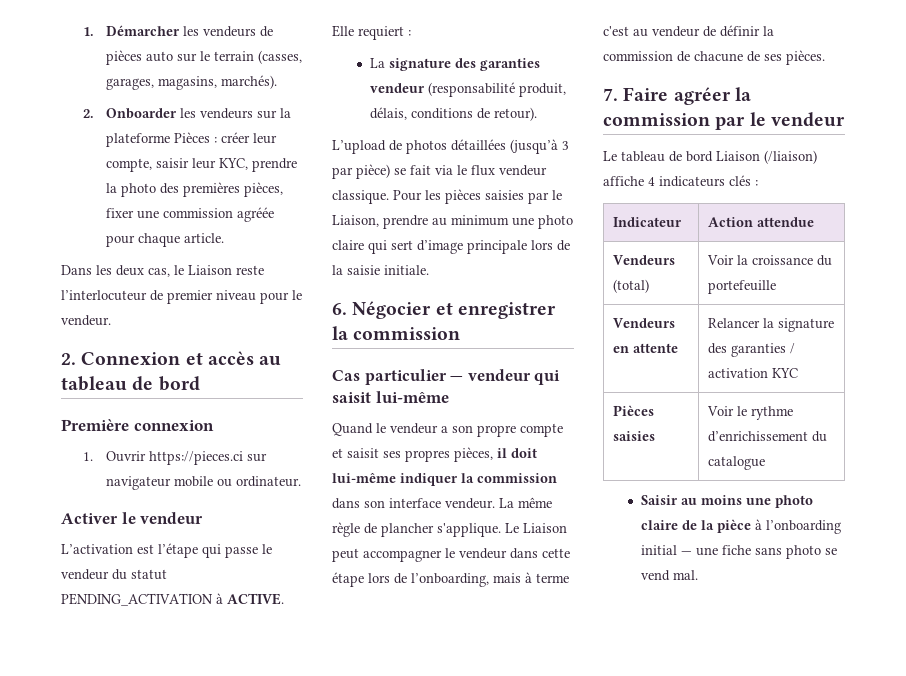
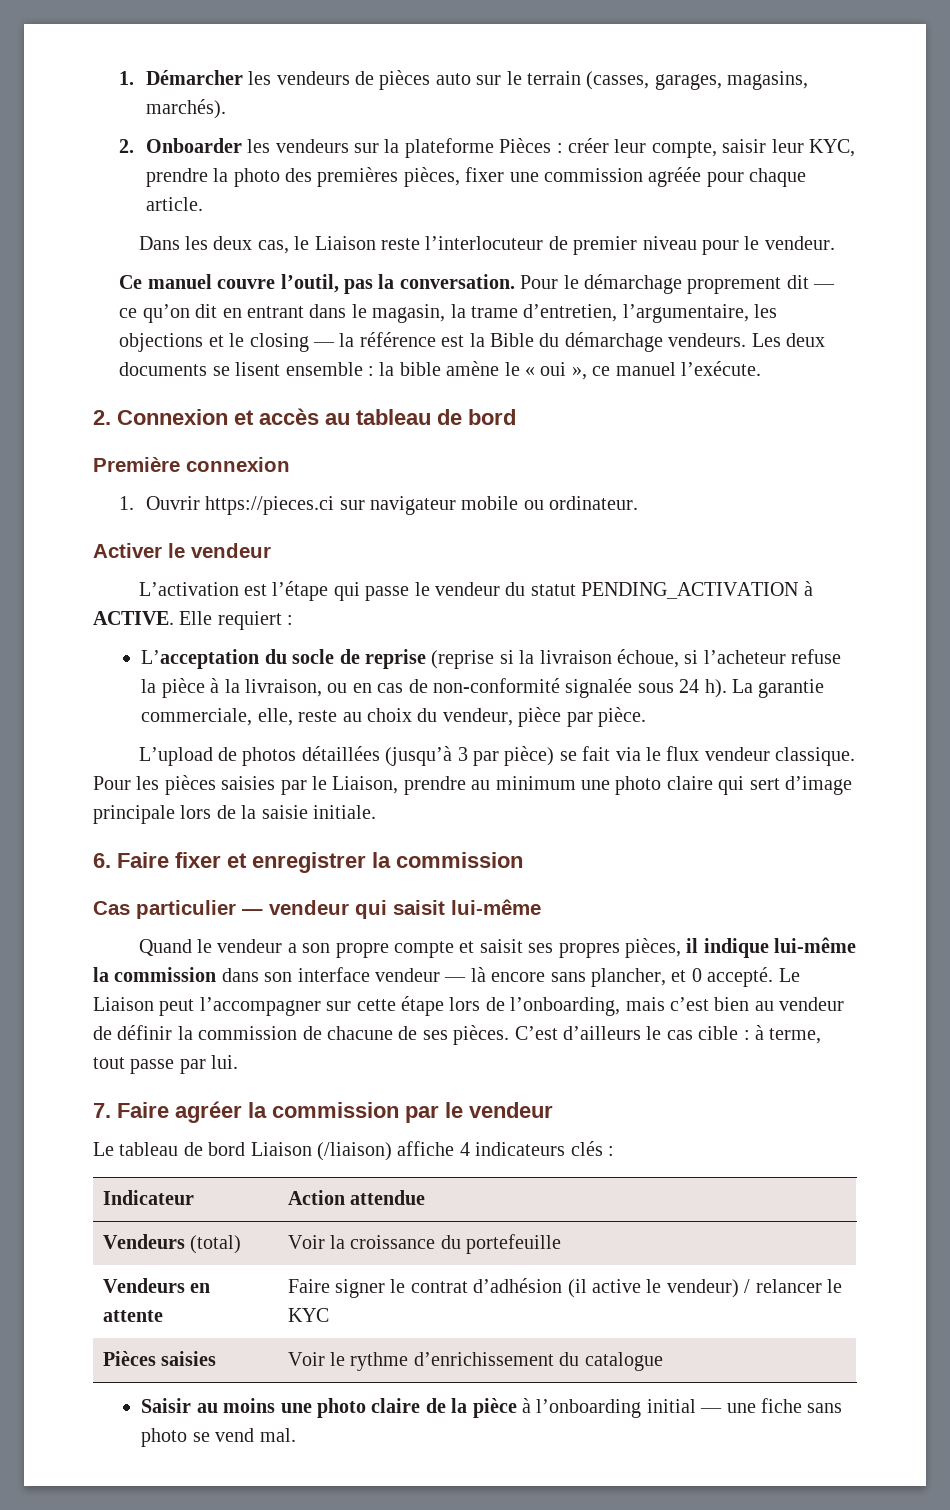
+ Ce manuel couvre l’outil, pas la conversation. Pour le démarchage proprement dit — ce qu’on dit en entrant dans le magasin, la trame d’entretien, l’argumentaire, les objections et le closing — la référence est la Bible du démarchage vendeurs. Les deux documents se lisent ensemble : la bible amène le « oui », ce manuel l’exécute.
- La signature des garanties vendeur (responsabilité produit, délais, conditions de retour).
+ L’acceptation du socle de reprise (reprise si la livraison échoue, si l’acheteur refuse la pièce à la livraison, ou en cas de non-conformité signalée sous 24 h). La garantie commerciale, elle, reste au choix du vendeur, pièce par pièce.
- 6. Négocier et enregistrer la commission
+ 6. Faire fixer et enregistrer la commission
- Quand le vendeur a son propre compte et saisit ses propres pièces, il doit lui-même indiquer la commission dans son interface vendeur. La même règle de plancher s'applique. Le Liaison peut accompagner le vendeur dans cette étape lors de l’onboarding, mais à terme c'est au vendeur de définir la commission de chacune de ses pièces.
+ Quand le vendeur a son propre compte et saisit ses propres pièces, il indique lui-même la commission dans son interface vendeur — là encore sans plancher, et 0 accepté. Le Liaison peut l’accompagner sur cette étape lors de l’onboarding, mais c’est bien au vendeur de définir la commission de chacune de ses pièces. C’est d’ailleurs le cas cible : à terme, tout passe par lui.
- Vendeurs en attente | Relancer la signature des garanties / activation KYC
+ Vendeurs en attente | Faire signer le contrat d’adhésion (il active le vendeur) / relancer le KYC

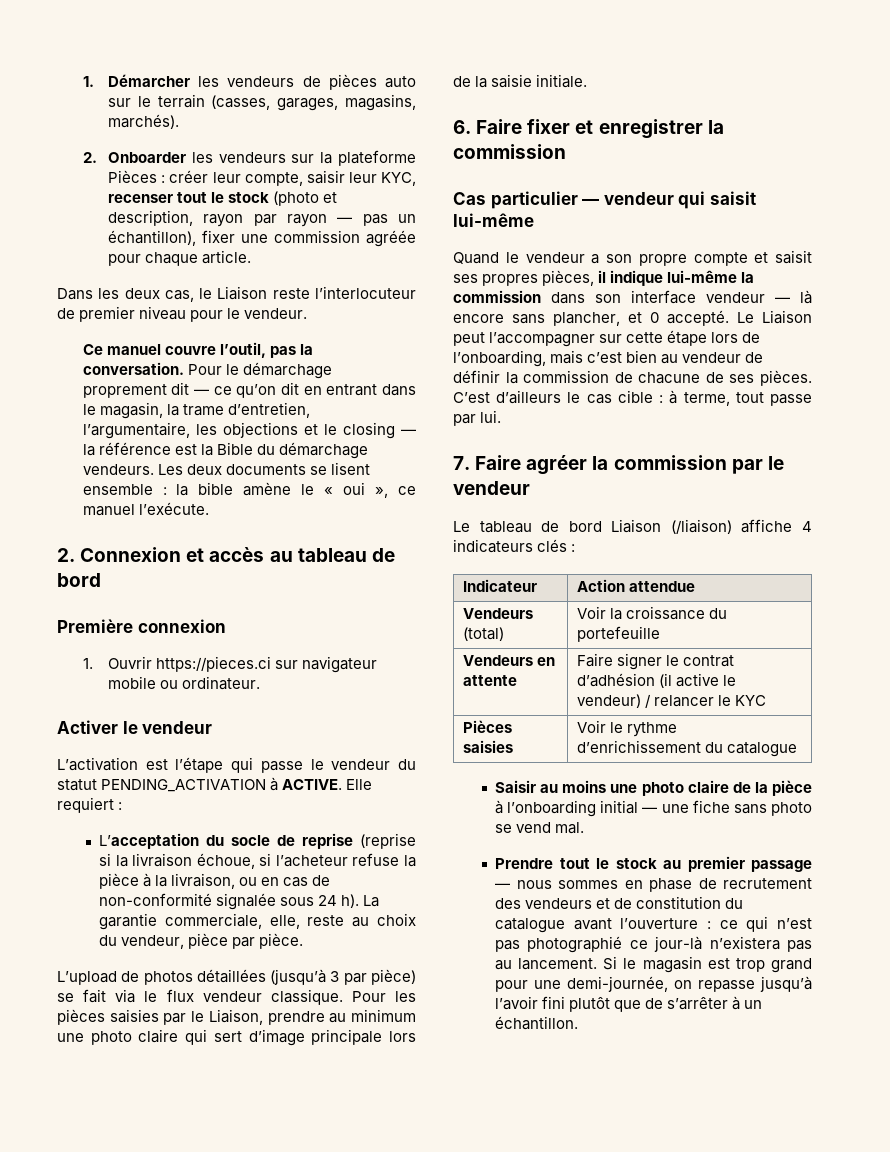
- 2. Onboarder les vendeurs sur la plateforme Pièces : créer leur compte, saisir leur KYC, prendre la photo des premières pièces, fixer une commission agréée pour chaque article.
+ 2. Onboarder les vendeurs sur la plateforme Pièces : créer leur compte, saisir leur KYC, recenser tout le stock (photo et description, rayon par rayon — pas un échantillon), fixer une commission agréée pour chaque article.
+ Prendre tout le stock au premier passage — nous sommes en phase de recrutement des vendeurs et de constitution du catalogue avant l’ouverture : ce qui n’est pas photographié ce jour-là n’existera pas au lancement. Si le magasin est trop grand pour une demi-journée, on repasse jusqu’à l’avoir fini plutôt que de s’arrêter à un échantillon.

